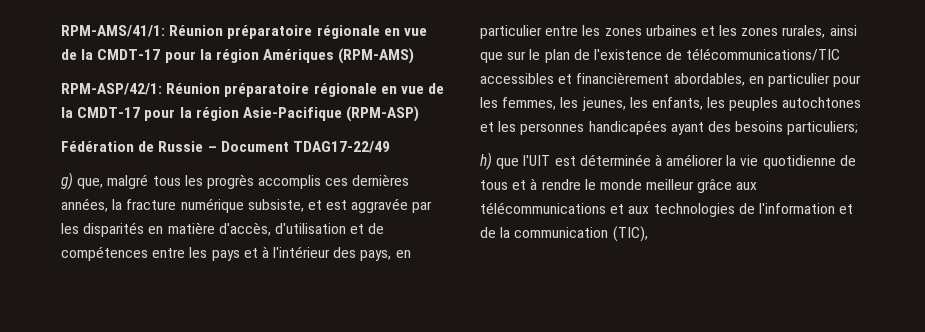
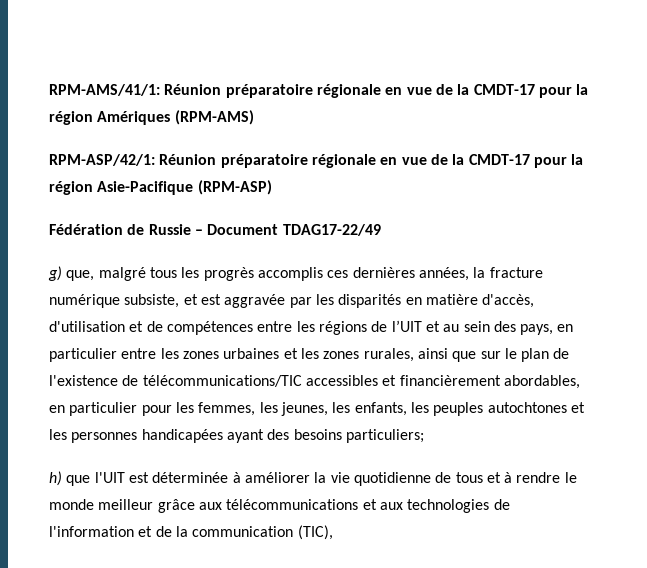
- g) que, malgré tous les progrès accomplis ces dernières années, la fracture numérique subsiste, et est aggravée par les disparités en matière d'accès, d'utilisation et de compétences entre les pays et à l'intérieur des pays, en particulier entre les zones urbaines et les zones rurales, ainsi que sur le plan de l'existence de télécommunications/TIC accessibles et financièrement abordables, en particulier pour les femmes, les jeunes, les enfants, les peuples autochtones et les personnes handicapées ayant des besoins particuliers;
+ g) que, malgré tous les progrès accomplis ces dernières années, la fracture numérique subsiste, et est aggravée par les disparités en matière d'accès, d'utilisation et de compétences entre les régions de l’UIT et au sein des pays, en particulier entre les zones urbaines et les zones rurales, ainsi que sur le plan de l'existence de télécommunications/TIC accessibles et financièrement abordables, en particulier pour les femmes, les jeunes, les enfants, les peuples autochtones et les personnes handicapées ayant des besoins particuliers;

